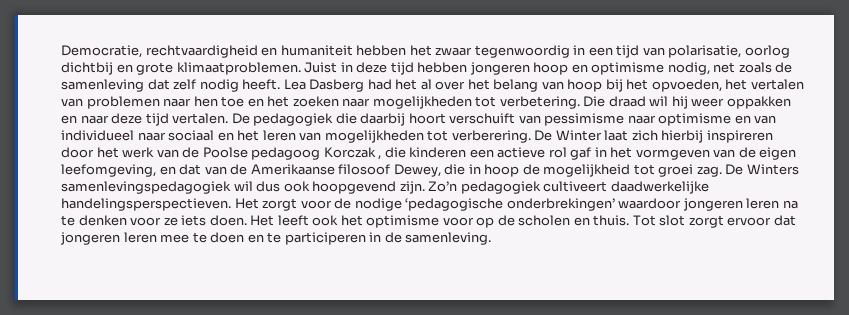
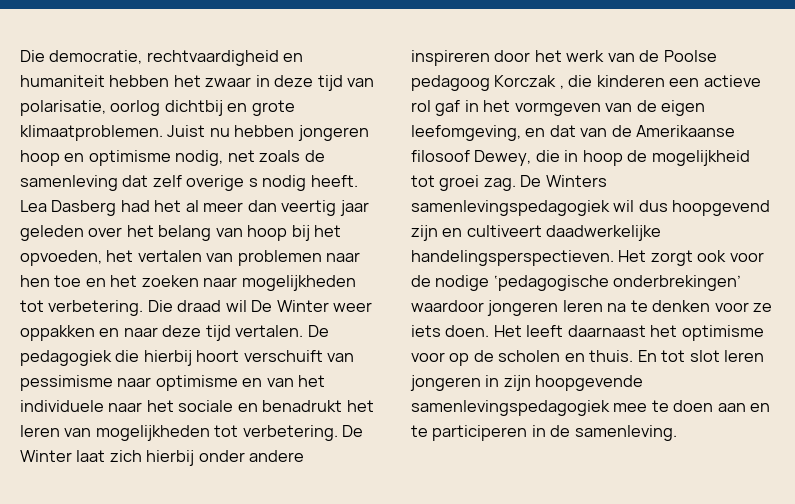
- Democratie, rechtvaardigheid en humaniteit hebben het zwaar tegenwoordig in een tijd van polarisatie, oorlog dichtbij en grote klimaatproblemen.
+ Die democratie, rechtvaardigheid en humaniteit hebben het zwaar in deze tijd van polarisatie, oorlog dichtbij en grote klimaatproblemen.
- Juist in deze tijd hebben jongeren hoop en optimisme nodig, net zoals de samenleving dat zelf nodig heeft.
+ Juist nu hebben jongeren hoop en optimisme nodig, net zoals de samenleving dat zelf overige s nodig heeft.
- Lea Dasberg had het al over het belang van hoop bij het opvoeden, het vertalen van problemen naar hen toe en het zoeken naar mogelijkheden tot verbetering.
+ Lea Dasberg had het al meer dan veertig jaar geleden over het belang van hoop bij het opvoeden, het vertalen van problemen naar hen toe en het zoeken naar mogelijkheden tot verbetering.
- Die draad wil hij weer oppakken en naar deze tijd vertalen.
+ Die draad wil De Winter weer oppakken en naar deze tijd vertalen.
- De pedagogiek die daarbij hoort verschuift van pessimisme naar optimisme en van individueel naar sociaal en het leren van mogelijkheden tot verberering.
+ De pedagogiek die hierbij hoort verschuift van pessimisme naar optimisme en van het individuele naar het sociale en benadrukt het leren van mogelijkheden tot verbetering.
- De Winter laat zich hierbij inspireren door het werk van de Poolse pedagoog Korczak , die kinderen een actieve rol gaf in het vormgeven van de eigen leefomgeving, en dat van de Amerikaanse filosoof Dewey, die in hoop de mogelijkheid tot groei zag.
+ De Winter laat zich hierbij onder andere inspireren door het werk van de Poolse pedagoog Korczak , die kinderen een actieve rol gaf in het vormgeven van de eigen leefomgeving, en dat van de Amerikaanse filosoof Dewey, die in hoop de mogelijkheid tot groei zag.
- De Winters samenlevingspedagogiek wil dus ook hoopgevend zijn. Zo’n pedagogiek cultiveert daadwerkelijke handelingsperspectieven.
+ De Winters samenlevingspedagogiek wil dus hoopgevend zijn en cultiveert daadwerkelijke handelingsperspectieven.
- Het zorgt voor de nodige ‘pedagogische onderbrekingen’ waardoor jongeren leren na te denken voor ze iets doen.
+ Het zorgt ook voor de nodige ‘pedagogische onderbrekingen’ waardoor jongeren leren na te denken voor ze iets doen.
- Het leeft ook het optimisme voor op de scholen en thuis.
+ Het leeft daarnaast het optimisme voor op de scholen en thuis.
- Tot slot zorgt ervoor dat jongeren leren mee te doen en te participeren in de samenleving.
+ En tot slot leren jongeren in zijn hoopgevende samenlevingspedagogiek mee te doen aan en te participeren in de samenleving.

